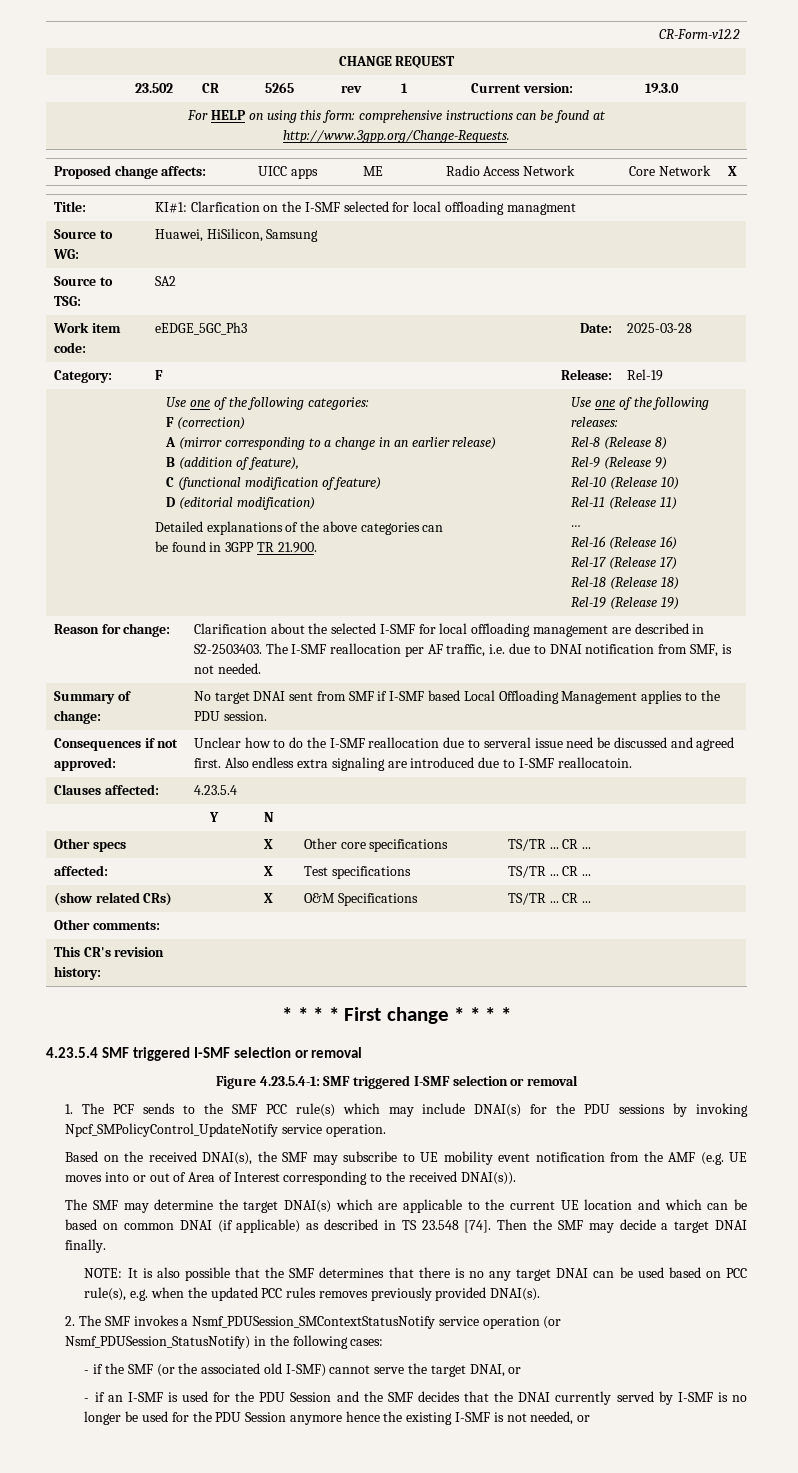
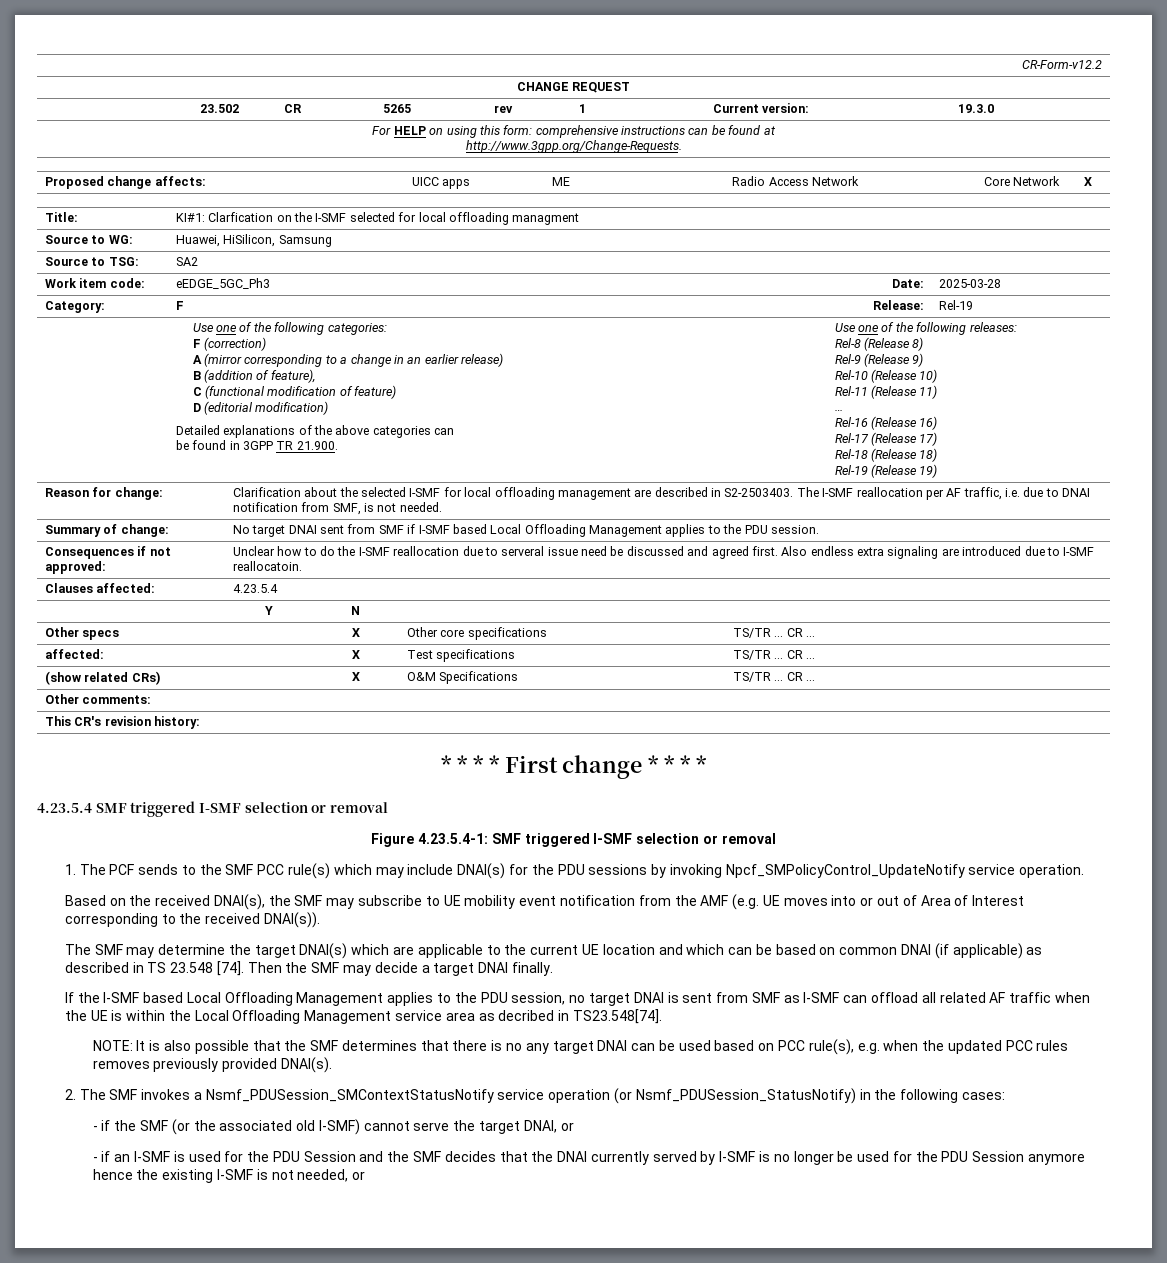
+ If the I-SMF based Local Offloading Management applies to the PDU session, no target DNAI is sent from SMF as I-SMF can offload all related AF traffic when the UE is within the Local Offloading Management service area as decribed in TS23.548[74].

